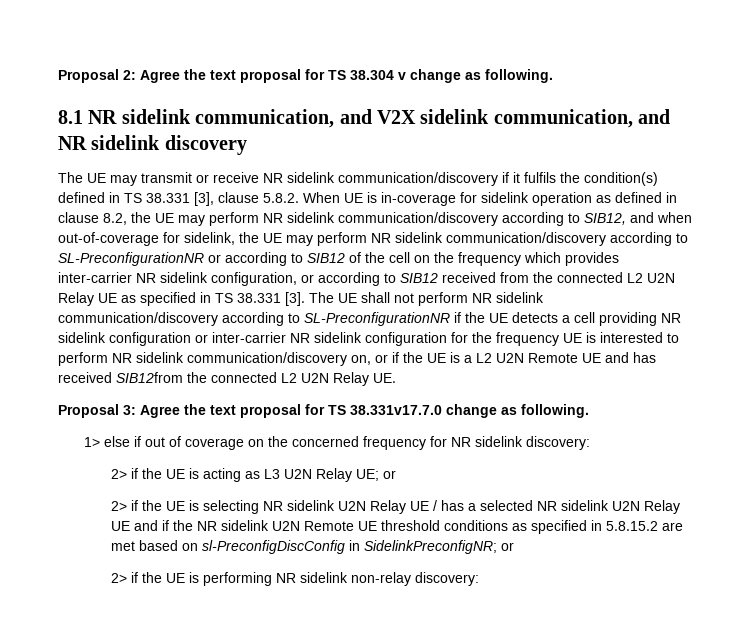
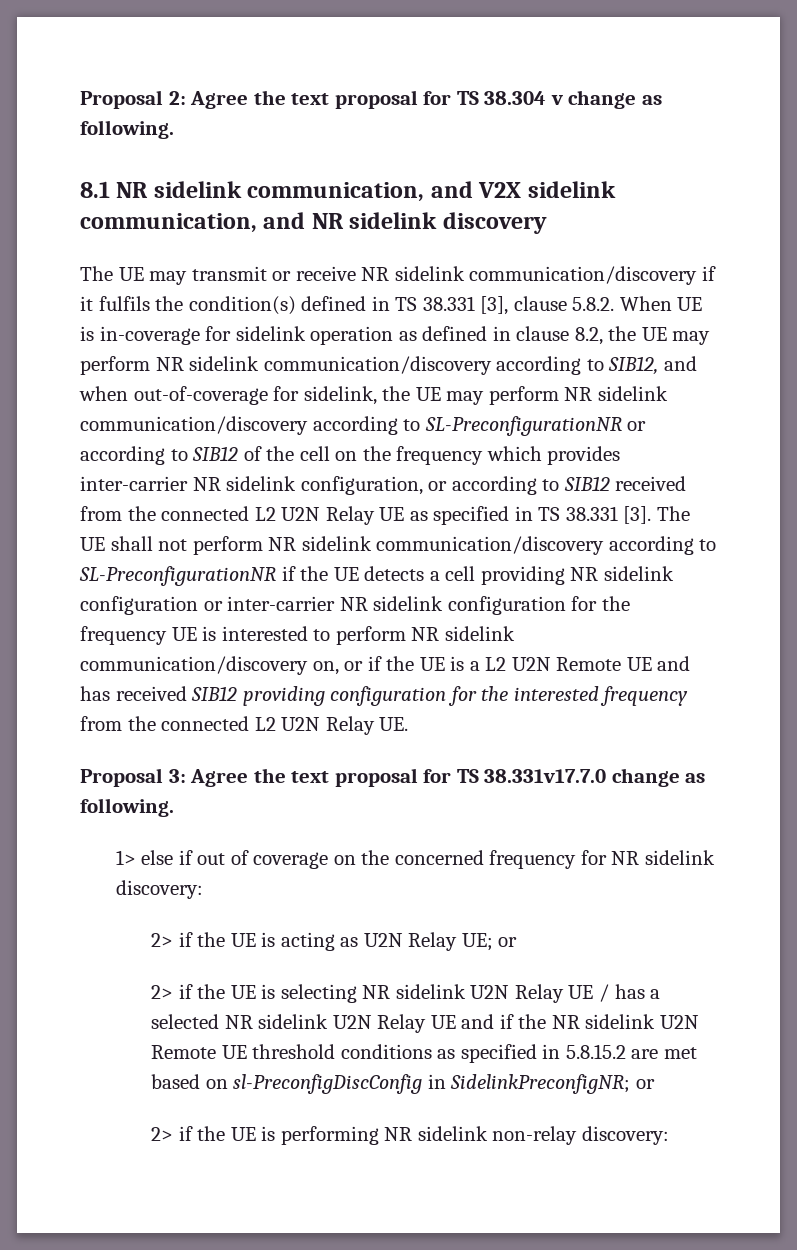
- The UE shall not perform NR sidelink communication/discovery according to SL-PreconfigurationNR if the UE detects a cell providing NR sidelink configuration or inter-carrier NR sidelink configuration for the frequency UE is interested to perform NR sidelink communication/discovery on, or if the UE is a L2 U2N Remote UE and has received SIB12from the connected L2 U2N Relay UE.
+ The UE shall not perform NR sidelink communication/discovery according to SL-PreconfigurationNR if the UE detects a cell providing NR sidelink configuration or inter-carrier NR sidelink configuration for the frequency UE is interested to perform NR sidelink communication/discovery on, or if the UE is a L2 U2N Remote UE and has received SIB12 providing configuration for the interested frequency from the connected L2 U2N Relay UE.
- 2> if the UE is acting as L3 U2N Relay UE; or
+ 2> if the UE is acting as U2N Relay UE; or

